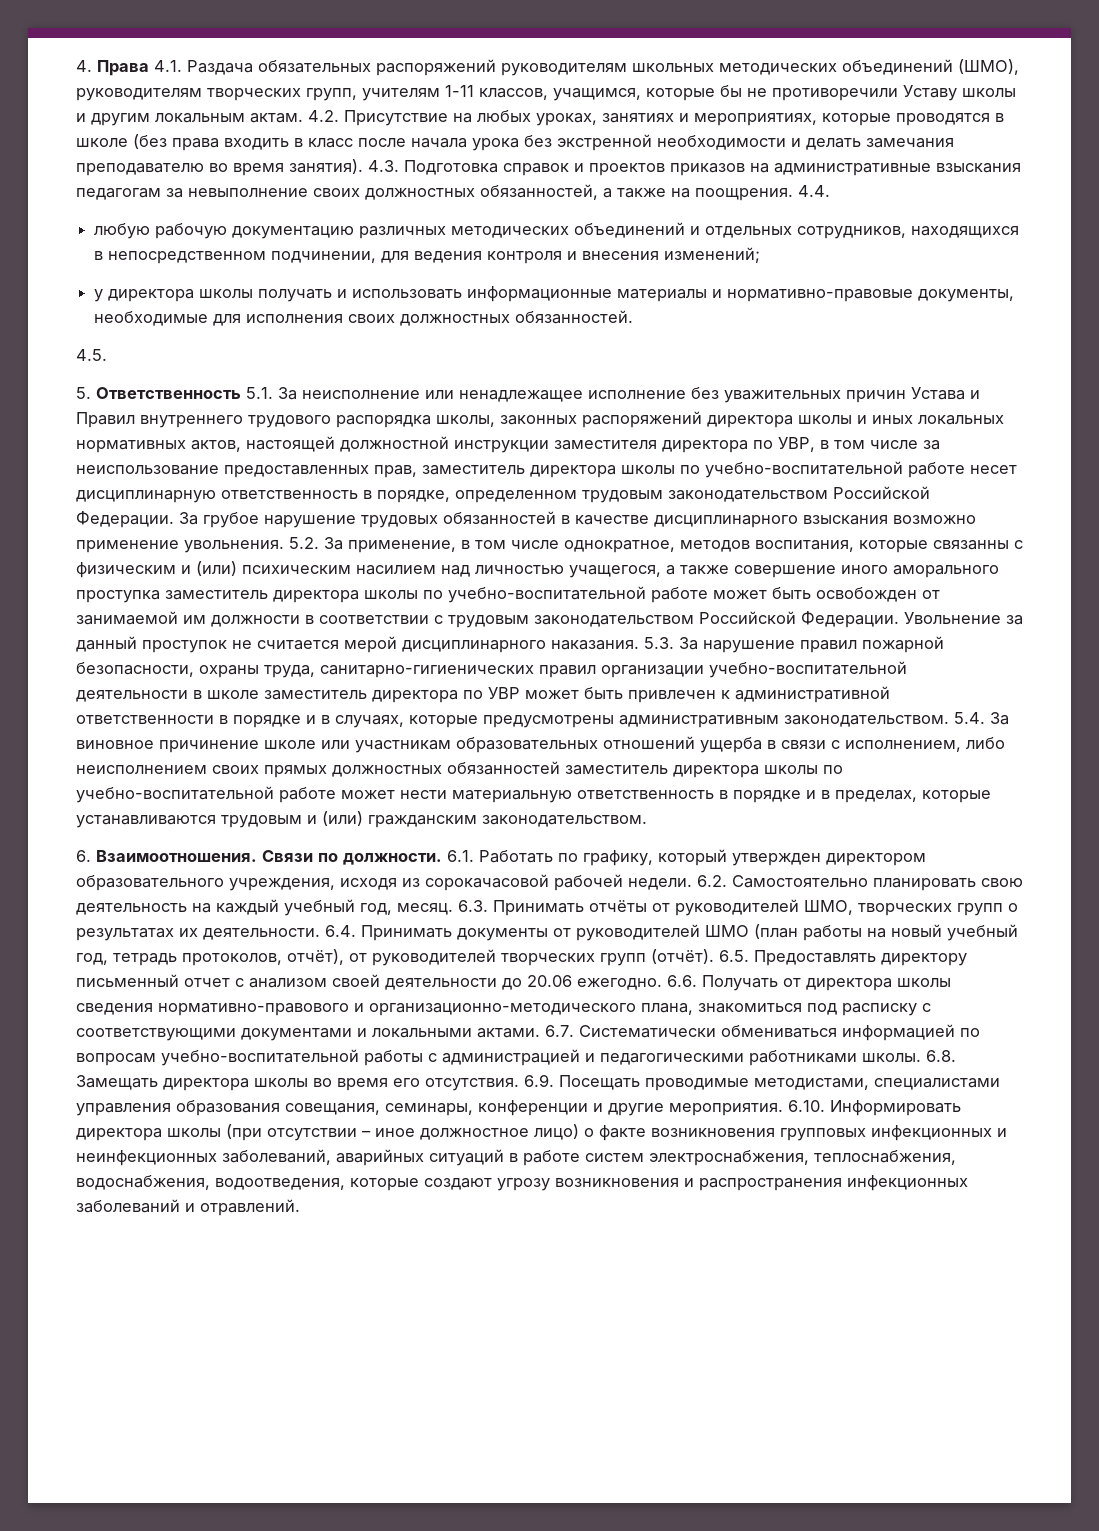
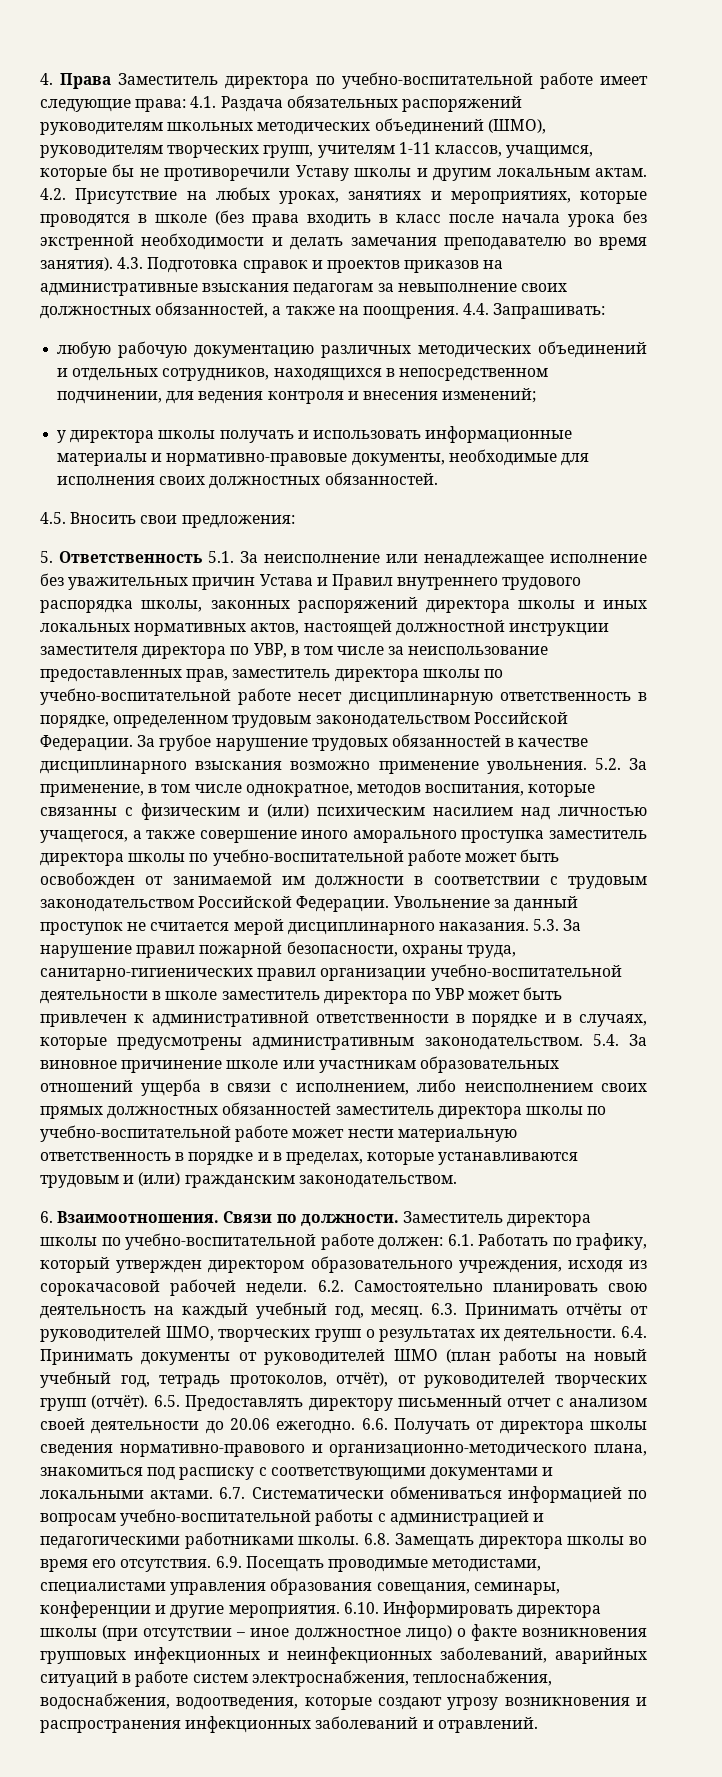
- 4. Права 4.1. Раздача обязательных распоряжений руководителям школьных методических объединений (ШМО), руководителям творческих групп, учителям 1-11 классов, учащимся, которые бы не противоречили Уставу школы и другим локальным актам.
+ 4. Права Заместитель директора по учебно-воспитательной работе имеет следующие права: 4.1. Раздача обязательных распоряжений руководителям школьных методических объединений (ШМО), руководителям творческих групп, учителям 1-11 классов, учащимся, которые бы не противоречили Уставу школы и другим локальным актам.
- 4.4.
+ 4.4. Запрашивать:
- 4.5.
+ 4.5. Вносить свои предложения:
- 6.1. Работать по графику, который утвержден директором образовательного учреждения, исходя из сорокачасовой рабочей недели.
+ Заместитель директора школы по учебно-воспитательной работе должен: 6.1. Работать по графику, который утвержден директором образовательного учреждения, исходя из сорокачасовой рабочей недели.

